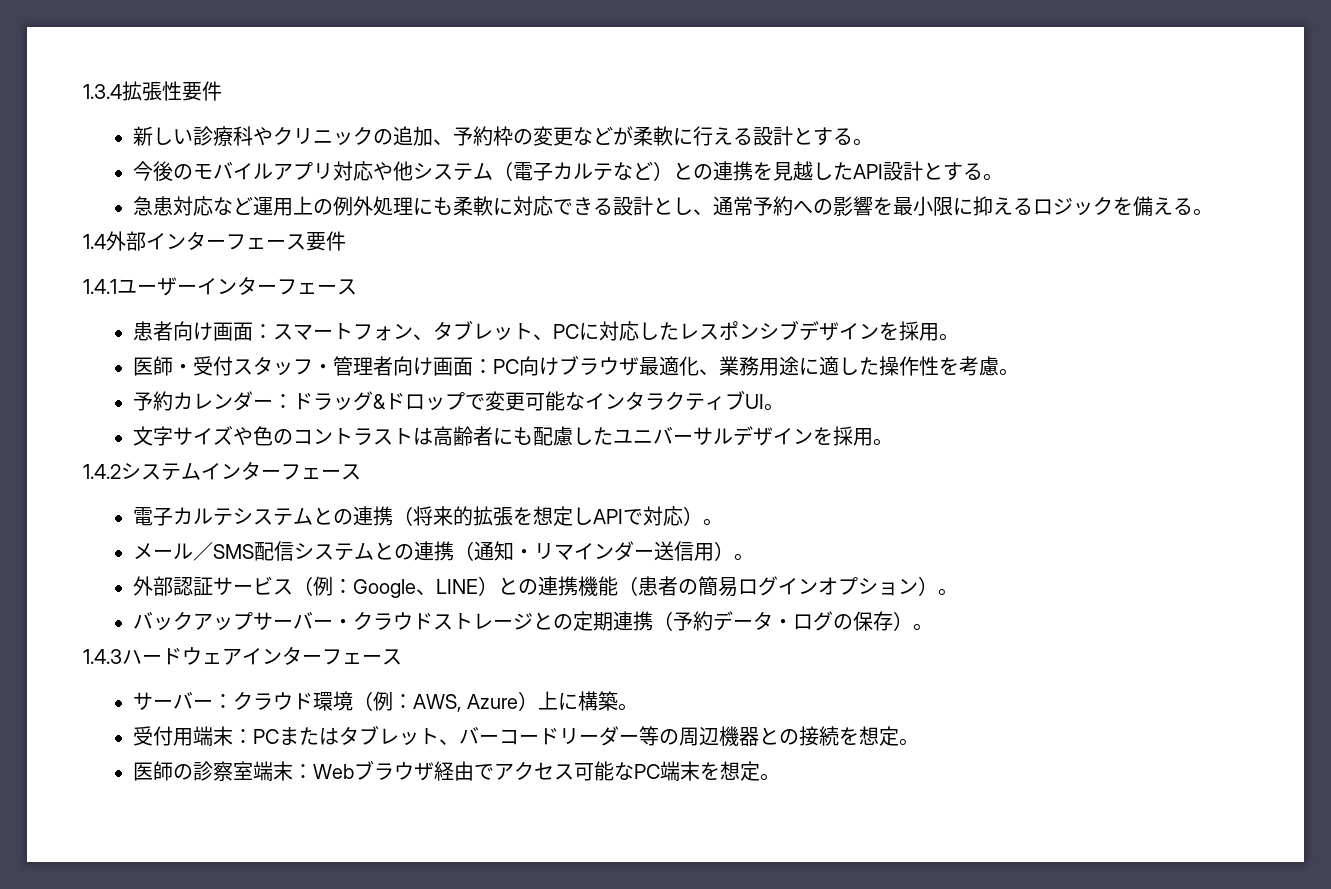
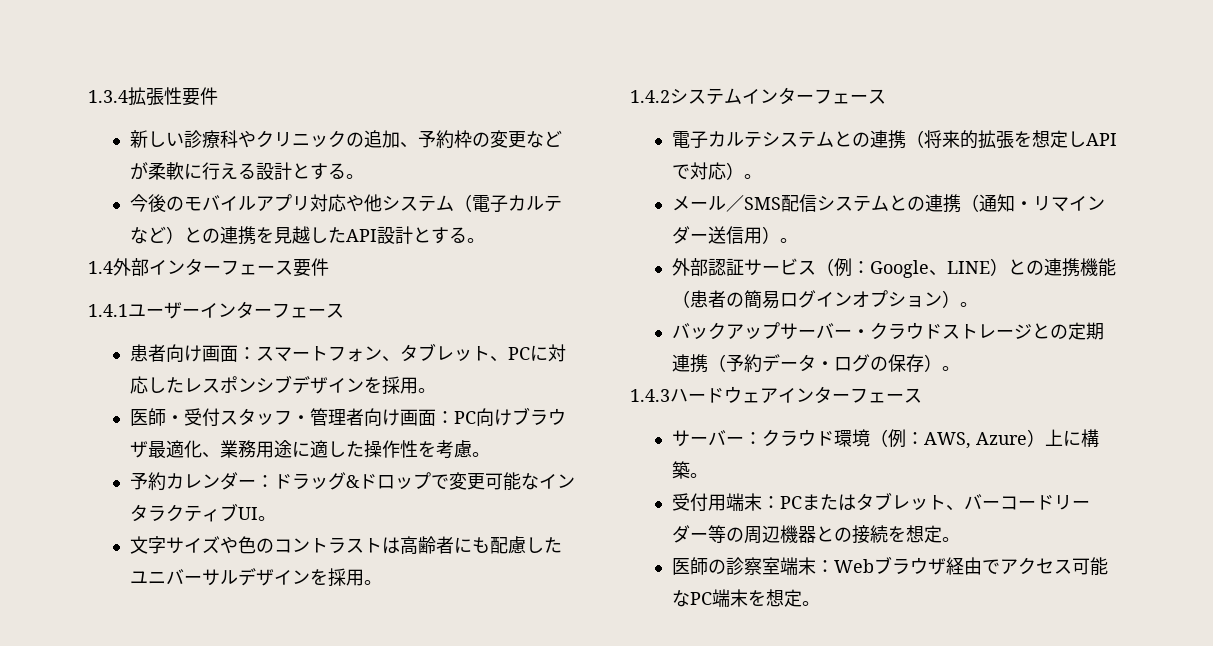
- 急患対応など運用上の例外処理にも柔軟に対応できる設計とし、通常予約への影響を最小限に抑えるロジックを備える。

